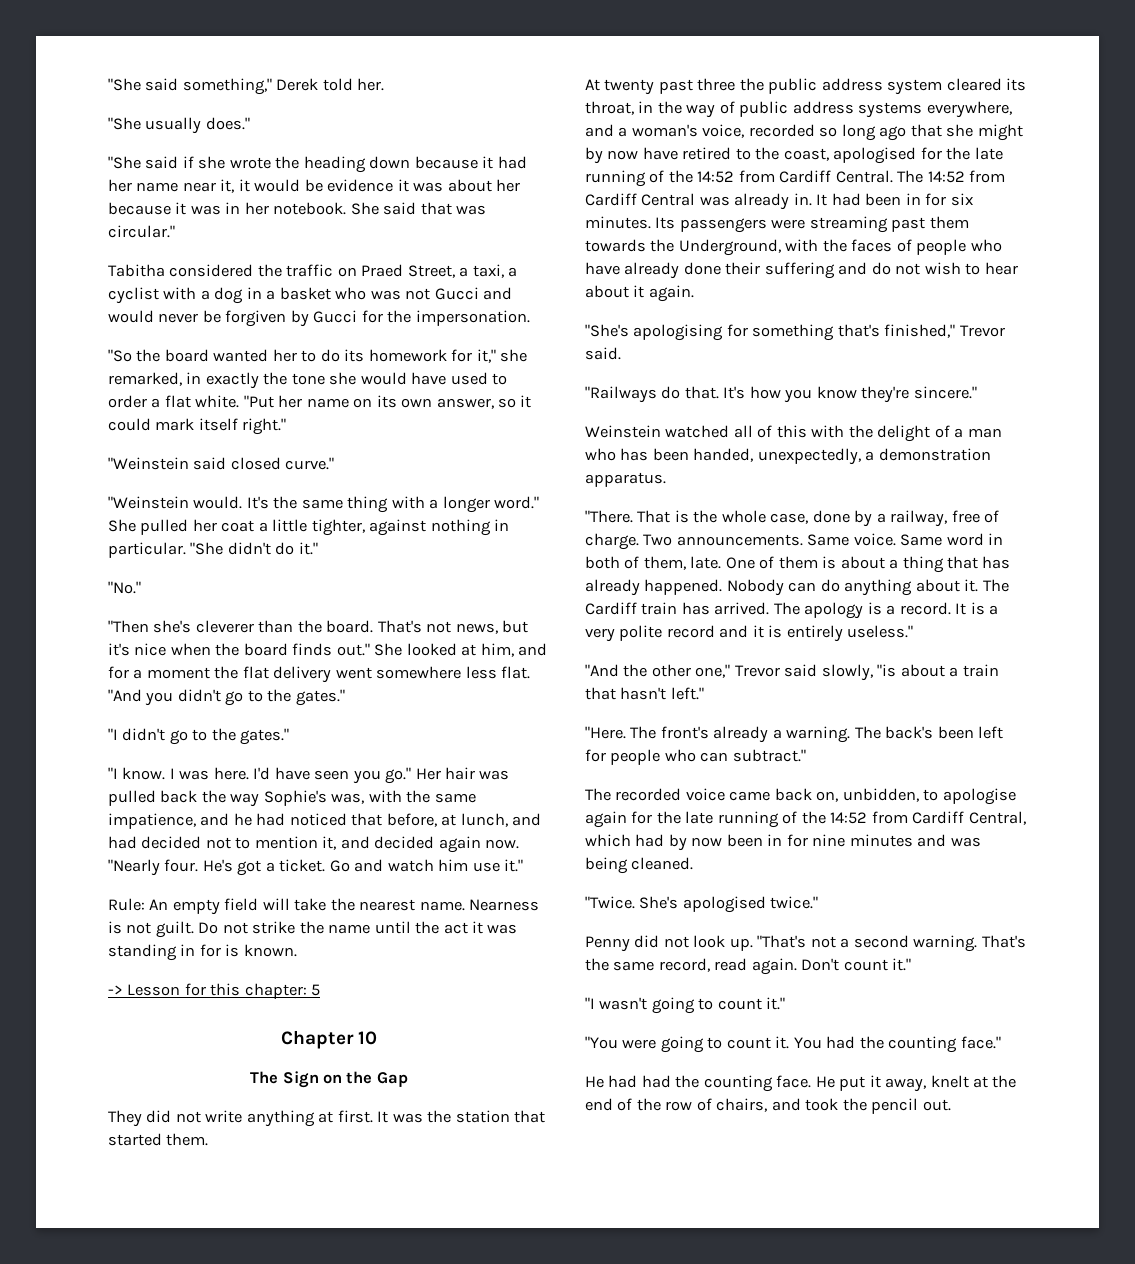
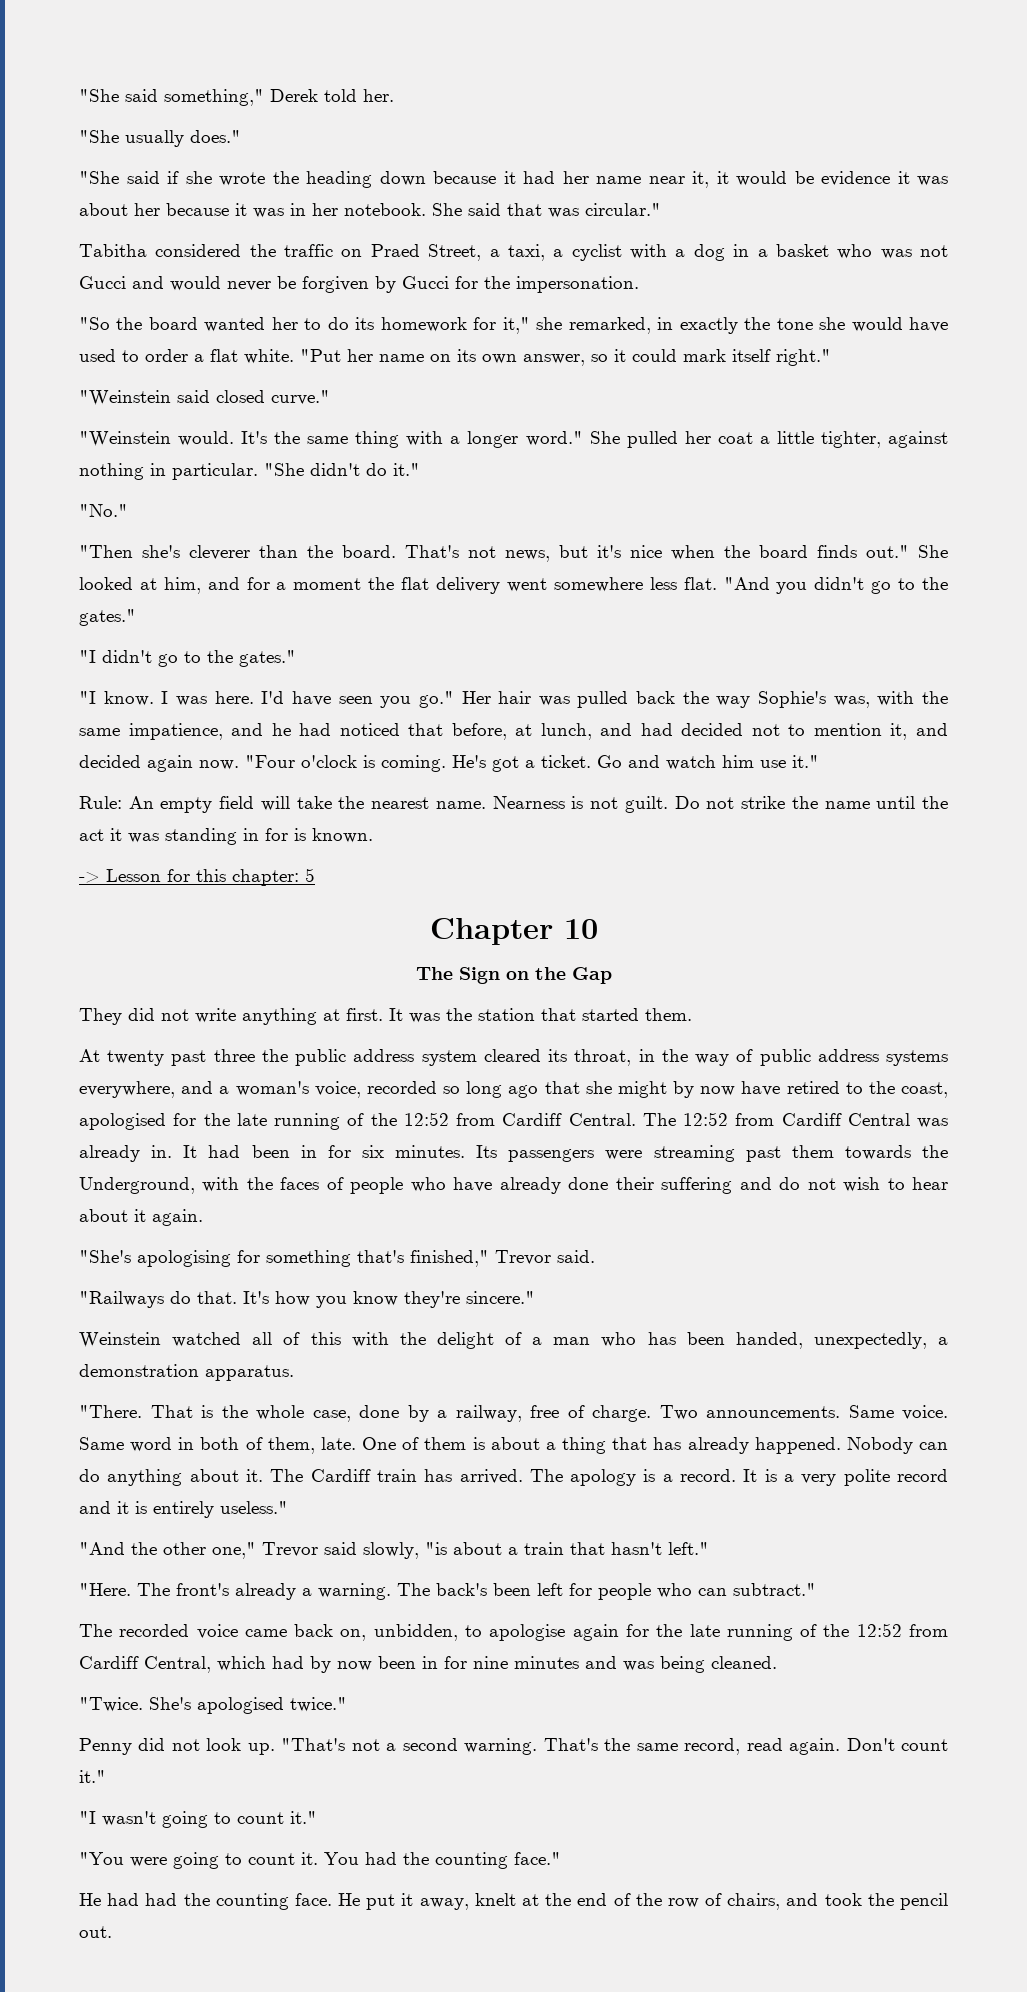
- "Nearly four.
+ "Four o'clock is coming.
- At twenty past three the public address system cleared its throat, in the way of public address systems everywhere, and a woman's voice, recorded so long ago that she might by now have retired to the coast, apologised for the late running of the 14:52 from Cardiff Central.
+ At twenty past three the public address system cleared its throat, in the way of public address systems everywhere, and a woman's voice, recorded so long ago that she might by now have retired to the coast, apologised for the late running of the 12:52 from Cardiff Central.
- The 14:52 from Cardiff Central was already in.
+ The 12:52 from Cardiff Central was already in.
- The recorded voice came back on, unbidden, to apologise again for the late running of the 14:52 from Cardiff Central, which had by now been in for nine minutes and was being cleaned.
+ The recorded voice came back on, unbidden, to apologise again for the late running of the 12:52 from Cardiff Central, which had by now been in for nine minutes and was being cleaned.

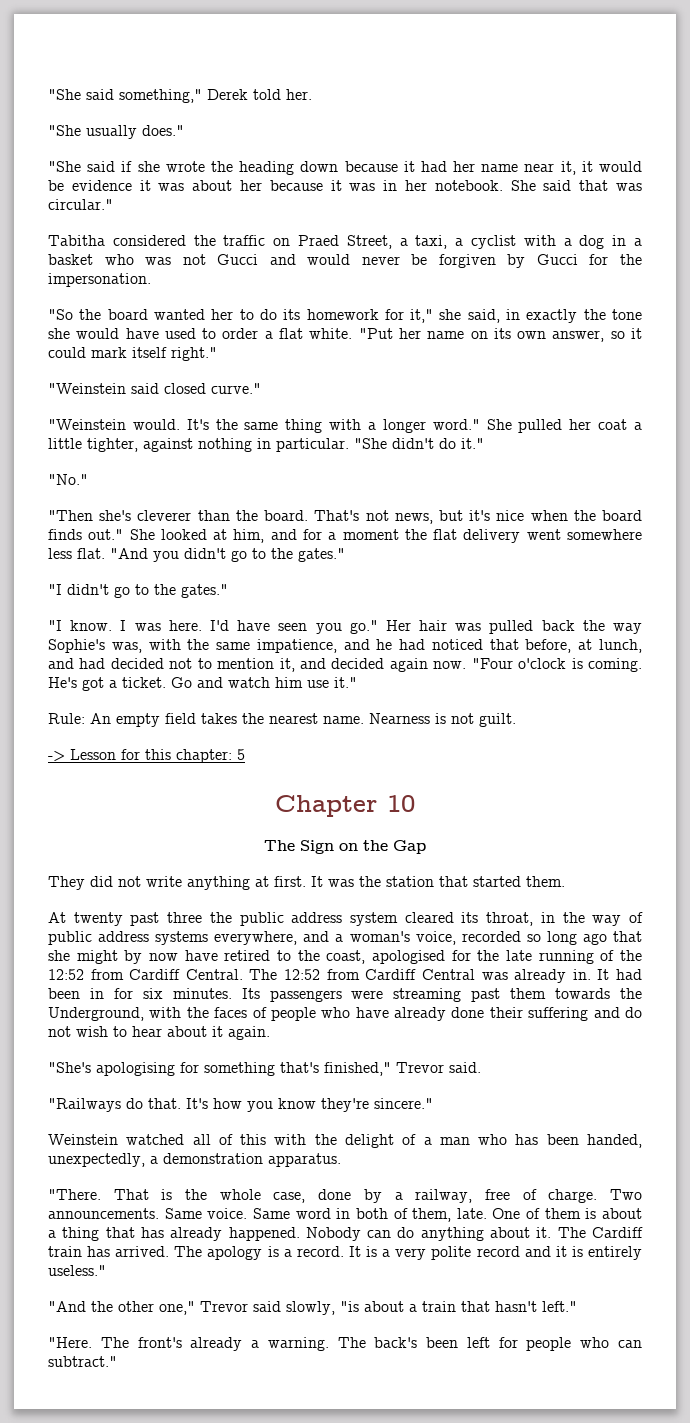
- "So the board wanted her to do its homework for it," she remarked, in exactly the tone she would have used to order a flat white.
+ "So the board wanted her to do its homework for it," she said, in exactly the tone she would have used to order a flat white.
- Rule: An empty field will take the nearest name.
+ Rule: An empty field takes the nearest name.
- Do not strike the name until the act it was standing in for is known.
- The recorded voice came back on, unbidden, to apologise again for the late running of the 12:52 from Cardiff Central, which had by now been in for nine minutes and was being cleaned.
- "Twice. She's apologised twice."
- Penny did not look up. "That's not a second warning. That's the same record, read again. Don't count it."
- "I wasn't going to count it."
- "You were going to count it. You had the counting face."
- He had had the counting face. He put it away, knelt at the end of the row of chairs, and took the pencil out.

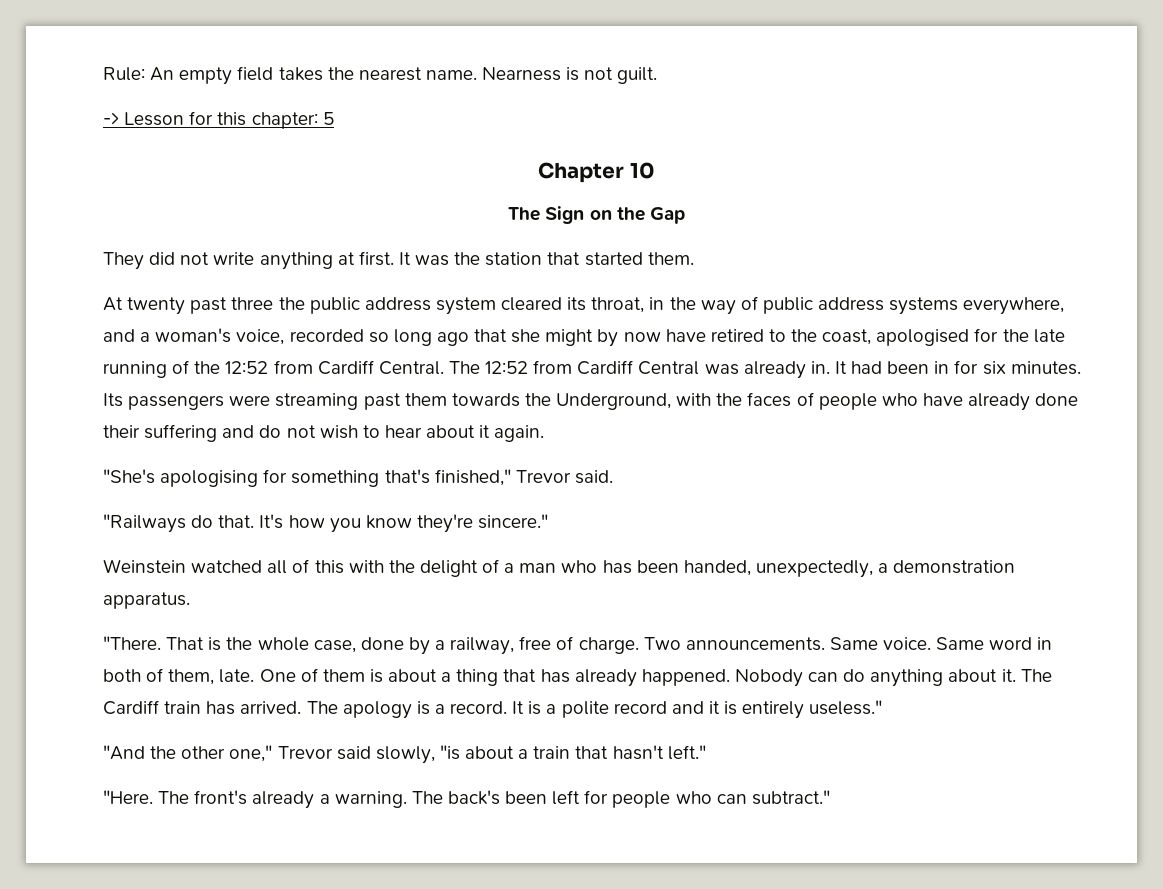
- "She said something," Derek told her.
- "She usually does."
- "She said if she wrote the heading down because it had her name near it, it would be evidence it was about her because it was in her notebook. She said that was circular."
- Tabitha considered the traffic on Praed Street, a taxi, a cyclist with a dog in a basket who was not Gucci and would never be forgiven by Gucci for the impersonation.
- "So the board wanted her to do its homework for it," she said, in exactly the tone she would have used to order a flat white. "Put her name on its own answer, so it could mark itself right."
- "Weinstein said closed curve."
- "Weinstein would. It's the same thing with a longer word." She pulled her coat a little tighter, against nothing in particular. "She didn't do it."
- "No."
- "Then she's cleverer than the board. That's not news, but it's nice when the board finds out." She looked at him, and for a moment the flat delivery went somewhere less flat. "And you didn't go to the gates."
- "I didn't go to the gates."
- "I know. I was here. I'd have seen you go." Her hair was pulled back the way Sophie's was, with the same impatience, and he had noticed that before, at lunch, and had decided not to mention it, and decided again now. "Four o'clock is coming. He's got a ticket. Go and watch him use it."
- It is a very polite record and it is entirely useless."
+ It is a polite record and it is entirely useless."

